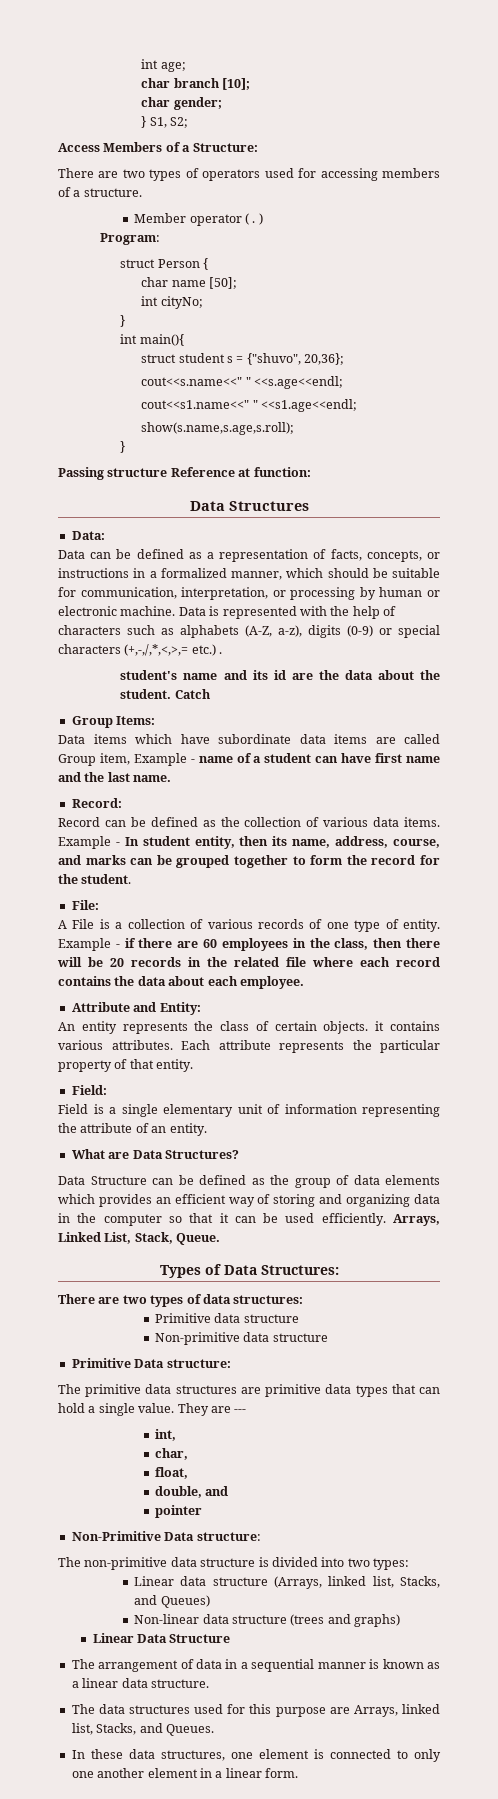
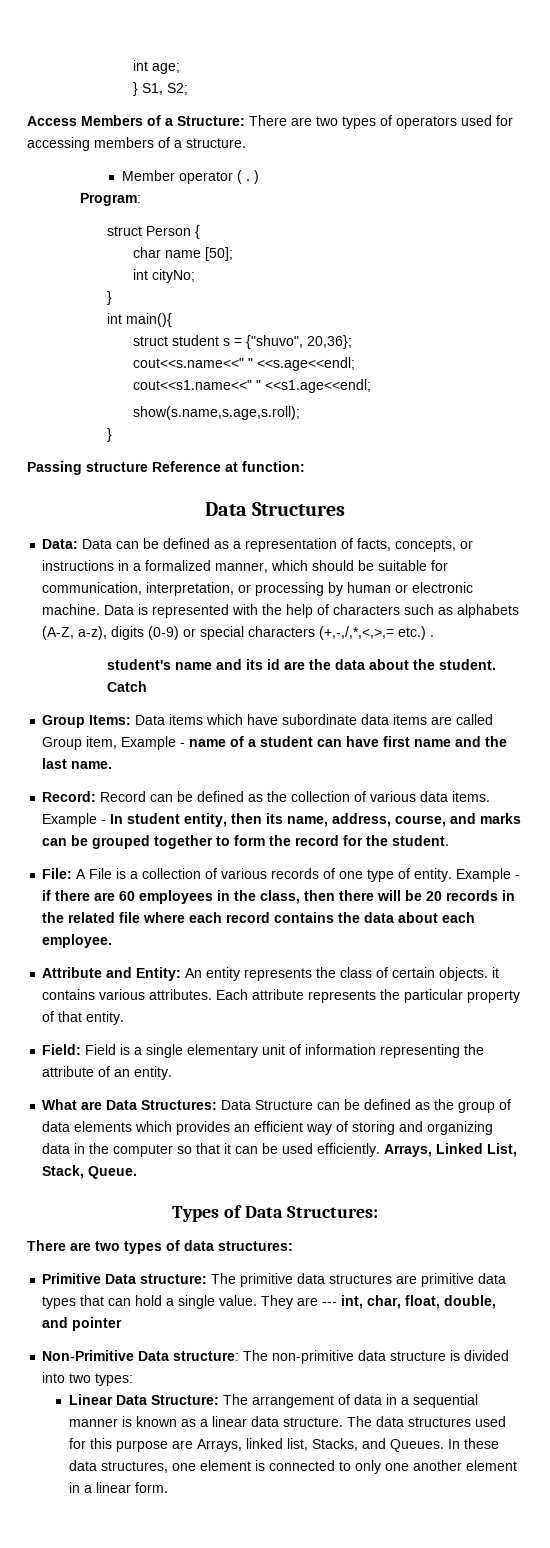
- char branch [10];
- char gender;
- Access Members of a Structure:
- There are two types of operators used for accessing members of a structure.
+ Access Members of a Structure: There are two types of operators used for accessing members of a structure.
- Data:
- Data can be defined as a representation of facts, concepts, or instructions in a formalized manner, which should be suitable for communication, interpretation, or processing by human or electronic machine.
+ Data: Data can be defined as a representation of facts, concepts, or instructions in a formalized manner, which should be suitable for communication, interpretation, or processing by human or electronic machine.
- Group Items:
- Data items which have subordinate data items are called Group item, Example - name of a student can have first name and the last name.
+ Group Items: Data items which have subordinate data items are called Group item, Example - name of a student can have first name and the last name.
- Record:
- Record can be defined as the collection of various data items.
+ Record: Record can be defined as the collection of various data items.
- File:
- A File is a collection of various records of one type of entity.
+ File: A File is a collection of various records of one type of entity.
- Attribute and Entity:
- An entity represents the class of certain objects. it contains various attributes.
+ Attribute and Entity: An entity represents the class of certain objects. it contains various attributes.
- Field:
- Field is a single elementary unit of information representing the attribute of an entity.
+ Field: Field is a single elementary unit of information representing the attribute of an entity.
- What are Data Structures?
- Data Structure can be defined as the group of data elements which provides an efficient way of storing and organizing data in the computer so that it can be used efficiently.
+ What are Data Structures: Data Structure can be defined as the group of data elements which provides an efficient way of storing and organizing data in the computer so that it can be used efficiently.
- Primitive data structure
- Non-primitive data structure
- Primitive Data structure:
- The primitive data structures are primitive data types that can hold a single value.
+ Primitive Data structure: The primitive data structures are primitive data types that can hold a single value.
- They are ---
- int,
- char,
- float,
- double, and
- pointer
+ They are --- int, char, float, double, and pointer
- Non-Primitive Data structure:
- The non-primitive data structure is divided into two types:
+ Non-Primitive Data structure: The non-primitive data structure is divided into two types:
- Linear data structure (Arrays, linked list, Stacks, and Queues)
- Non-linear data structure (trees and graphs)
- Linear Data Structure
- The arrangement of data in a sequential manner is known as a linear data structure.
- The data structures used for this purpose are Arrays, linked list, Stacks, and Queues.
- In these data structures, one element is connected to only one another element in a linear form.
+ Linear Data Structure: The arrangement of data in a sequential manner is known as a linear data structure. The data structures used for this purpose are Arrays, linked list, Stacks, and Queues. In these data structures, one element is connected to only one another element in a linear form.

